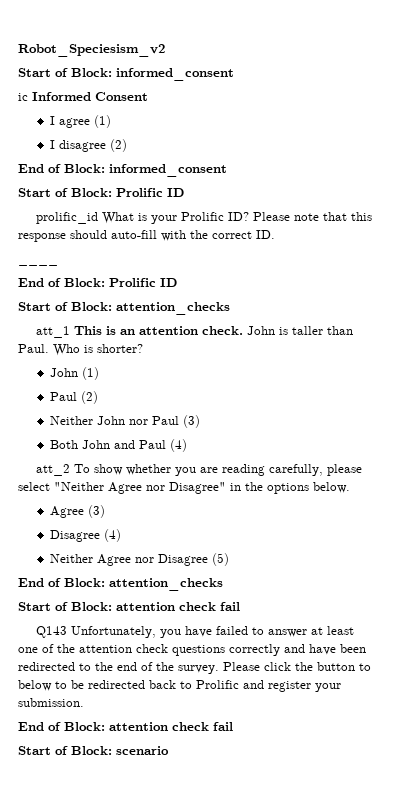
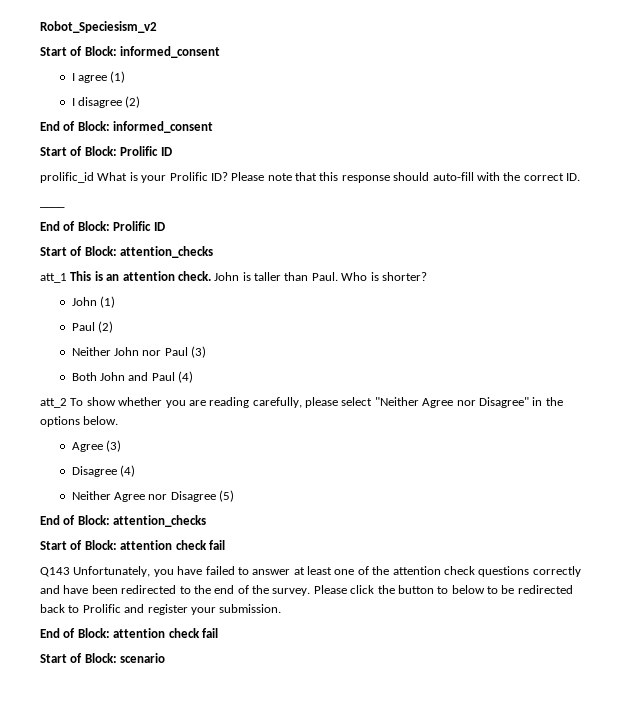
- ic Informed Consent

